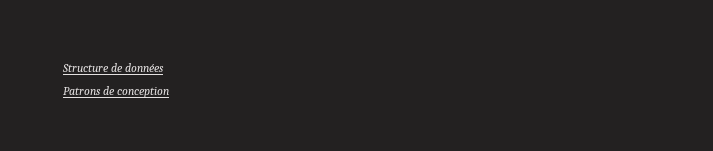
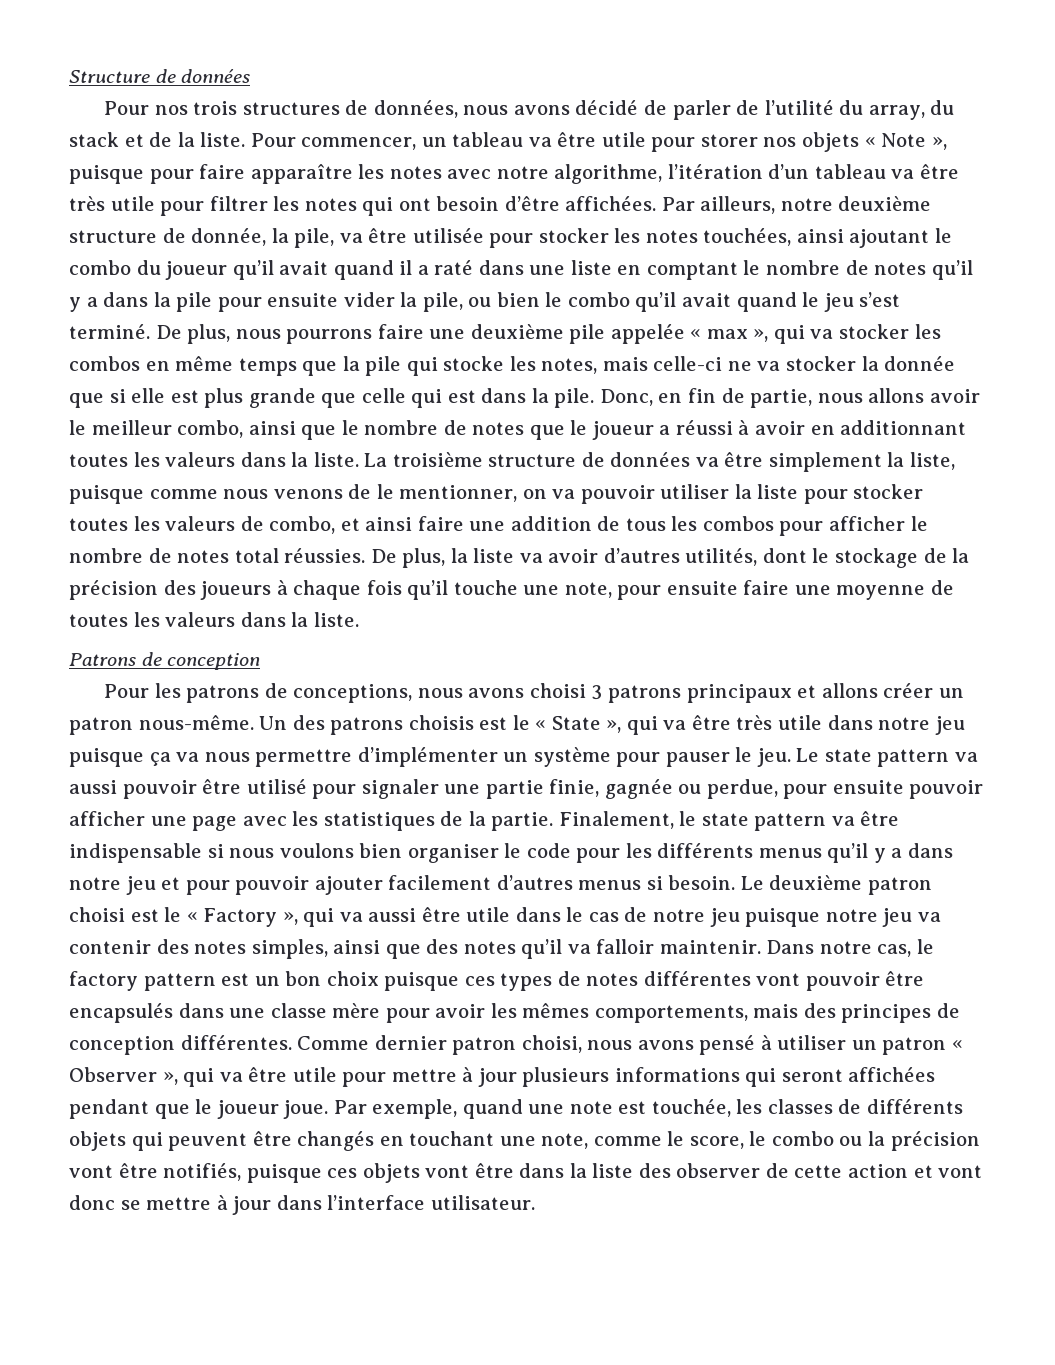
+ Pour nos trois structures de données, nous avons décidé de parler de l’utilité du array, du stack et de la liste. Pour commencer, un tableau va être utile pour storer nos objets « Note », puisque pour faire apparaître les notes avec notre algorithme, l’itération d’un tableau va être très utile pour filtrer les notes qui ont besoin d’être affichées. Par ailleurs, notre deuxième structure de donnée, la pile, va être utilisée pour stocker les notes touchées, ainsi ajoutant le combo du joueur qu’il avait quand il a raté dans une liste en comptant le nombre de notes qu’il y a dans la pile pour ensuite vider la pile, ou bien le combo qu’il avait quand le jeu s’est terminé. De plus, nous pourrons faire une deuxième pile appelée « max », qui va stocker les combos en même temps que la pile qui stocke les notes, mais celle-ci ne va stocker la donnée que si elle est plus grande que celle qui est dans la pile. Donc, en fin de partie, nous allons avoir le meilleur combo, ainsi que le nombre de notes que le joueur a réussi à avoir en additionnant toutes les valeurs dans la liste. La troisième structure de données va être simplement la liste, puisque comme nous venons de le mentionner, on va pouvoir utiliser la liste pour stocker toutes les valeurs de combo, et ainsi faire une addition de tous les combos pour afficher le nombre de notes total réussies. De plus, la liste va avoir d’autres utilités, dont le stockage de la précision des joueurs à chaque fois qu’il touche une note, pour ensuite faire une moyenne de toutes les valeurs dans la liste.
  Patrons de conception
+ Pour les patrons de conceptions, nous avons choisi 3 patrons principaux et allons créer un patron nous-même. Un des patrons choisis est le « State », qui va être très utile dans notre jeu puisque ça va nous permettre d’implémenter un système pour pauser le jeu. Le state pattern va aussi pouvoir être utilisé pour signaler une partie finie, gagnée ou perdue, pour ensuite pouvoir afficher une page avec les statistiques de la partie. Finalement, le state pattern va être indispensable si nous voulons bien organiser le code pour les différents menus qu’il y a dans notre jeu et pour pouvoir ajouter facilement d’autres menus si besoin. Le deuxième patron choisi est le « Factory », qui va aussi être utile dans le cas de notre jeu puisque notre jeu va contenir des notes simples, ainsi que des notes qu’il va falloir maintenir. Dans notre cas, le factory pattern est un bon choix puisque ces types de notes différentes vont pouvoir être encapsulés dans une classe mère pour avoir les mêmes comportements, mais des principes de conception différentes. Comme dernier patron choisi, nous avons pensé à utiliser un patron « Observer », qui va être utile pour mettre à jour plusieurs informations qui seront affichées pendant que le joueur joue. Par exemple, quand une note est touchée, les classes de différents objets qui peuvent être changés en touchant une note, comme le score, le combo ou la précision vont être notifiés, puisque ces objets vont être dans la liste des observer de cette action et vont donc se mettre à jour dans l’interface utilisateur.

